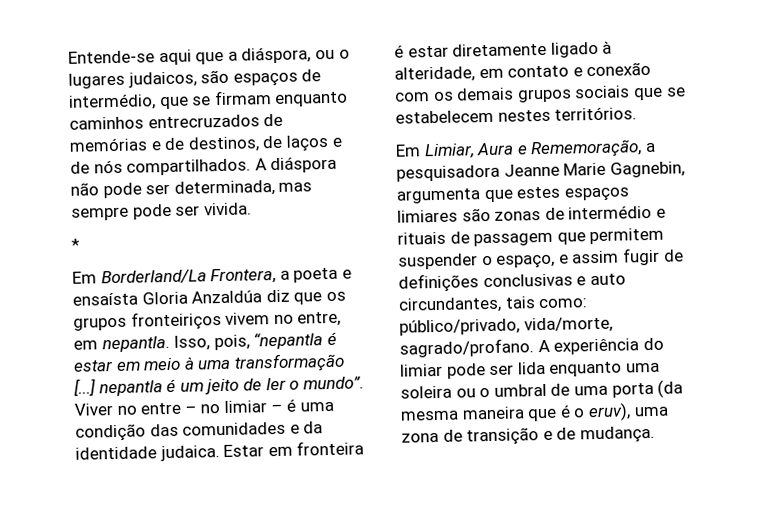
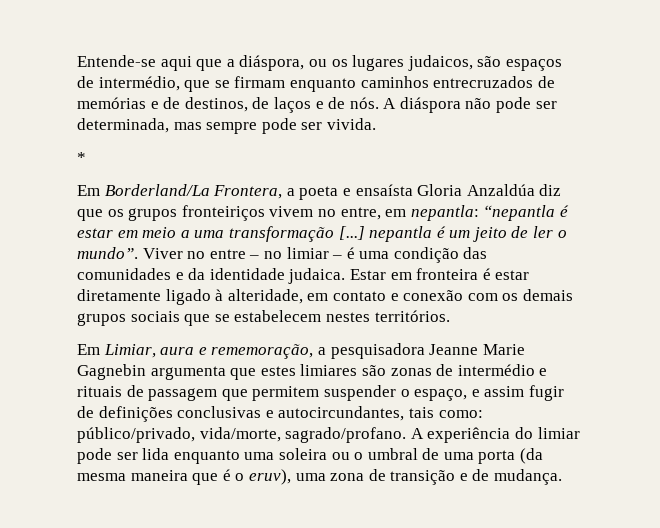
- Entende-se aqui que a diáspora, ou o lugares judaicos, são espaços de intermédio, que se firmam enquanto caminhos entrecruzados de memórias e de destinos, de laços e de nós compartilhados.
+ Entende-se aqui que a diáspora, ou os lugares judaicos, são espaços de intermédio, que se firmam enquanto caminhos entrecruzados de memórias e de destinos, de laços e de nós.
- Em Borderland/La Frontera, a poeta e ensaísta Gloria Anzaldúa diz que os grupos fronteiriços vivem no entre, em nepantla. Isso, pois, “nepantla é estar em meio à uma transformação [...] nepantla é um jeito de ler o mundo”.
+ Em Borderland/La Frontera, a poeta e ensaísta Gloria Anzaldúa diz que os grupos fronteiriços vivem no entre, em nepantla: “nepantla é estar em meio a uma transformação [...] nepantla é um jeito de ler o mundo”.
- Em Limiar, Aura e Rememoração, a pesquisadora Jeanne Marie Gagnebin, argumenta que estes espaços limiares são zonas de intermédio e rituais de passagem que permitem suspender o espaço, e assim fugir de definições conclusivas e auto circundantes, tais como: público/privado, vida/morte, sagrado/profano.
+ Em Limiar, aura e rememoração, a pesquisadora Jeanne Marie Gagnebin argumenta que estes limiares são zonas de intermédio e rituais de passagem que permitem suspender o espaço, e assim fugir de definições conclusivas e autocircundantes, tais como: público/privado, vida/morte, sagrado/profano.

